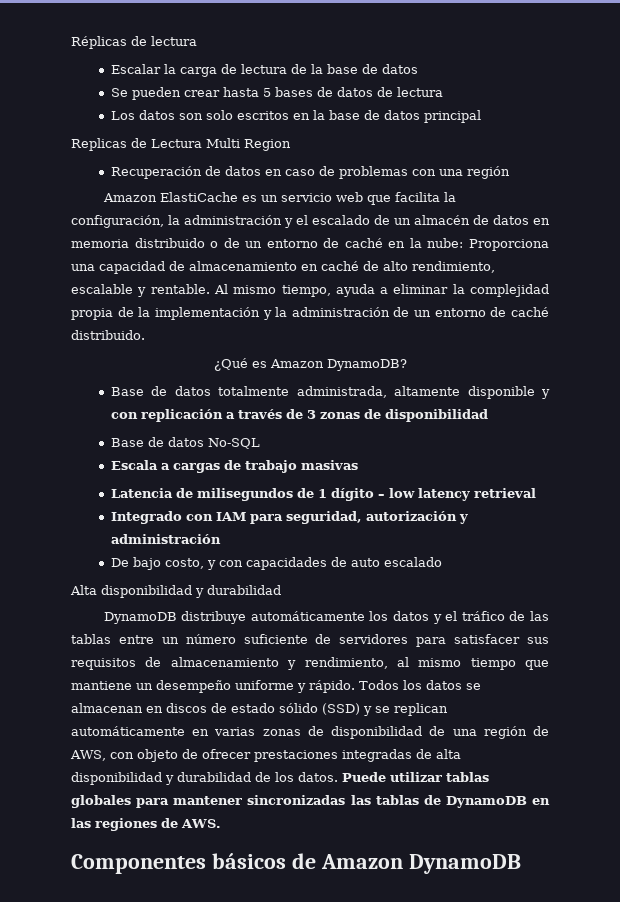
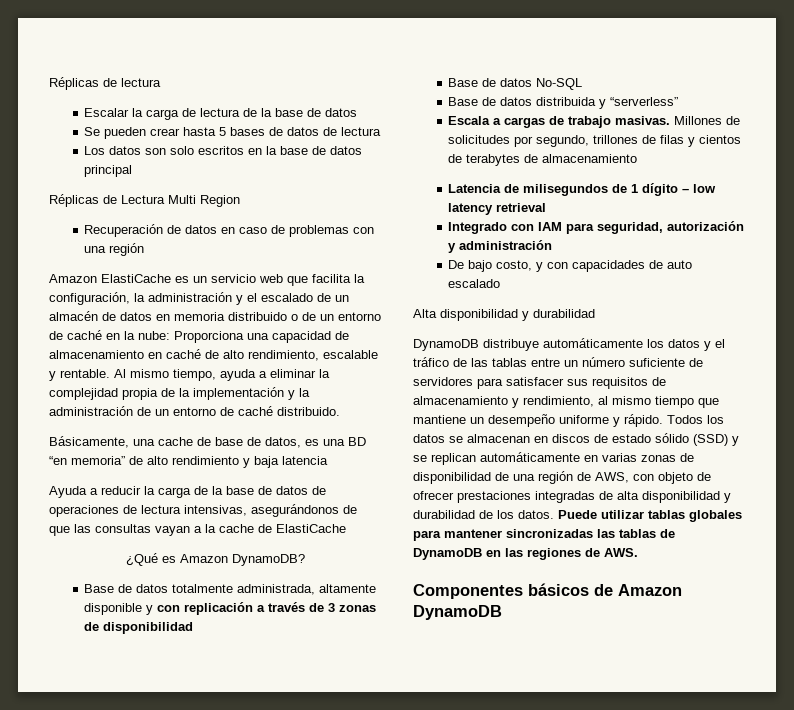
- Replicas de Lectura Multi Region
+ Réplicas de Lectura Multi Region
+ Básicamente, una cache de base de datos, es una BD “en memoria” de alto rendimiento y baja latencia
+ Ayuda a reducir la carga de la base de datos de operaciones de lectura intensivas, asegurándonos de que las consultas vayan a la cache de ElastiCache
+ Base de datos distribuida y “serverless”
- Escala a cargas de trabajo masivas
+ Escala a cargas de trabajo masivas. Millones de solicitudes por segundo, trillones de filas y cientos de terabytes de almacenamiento

